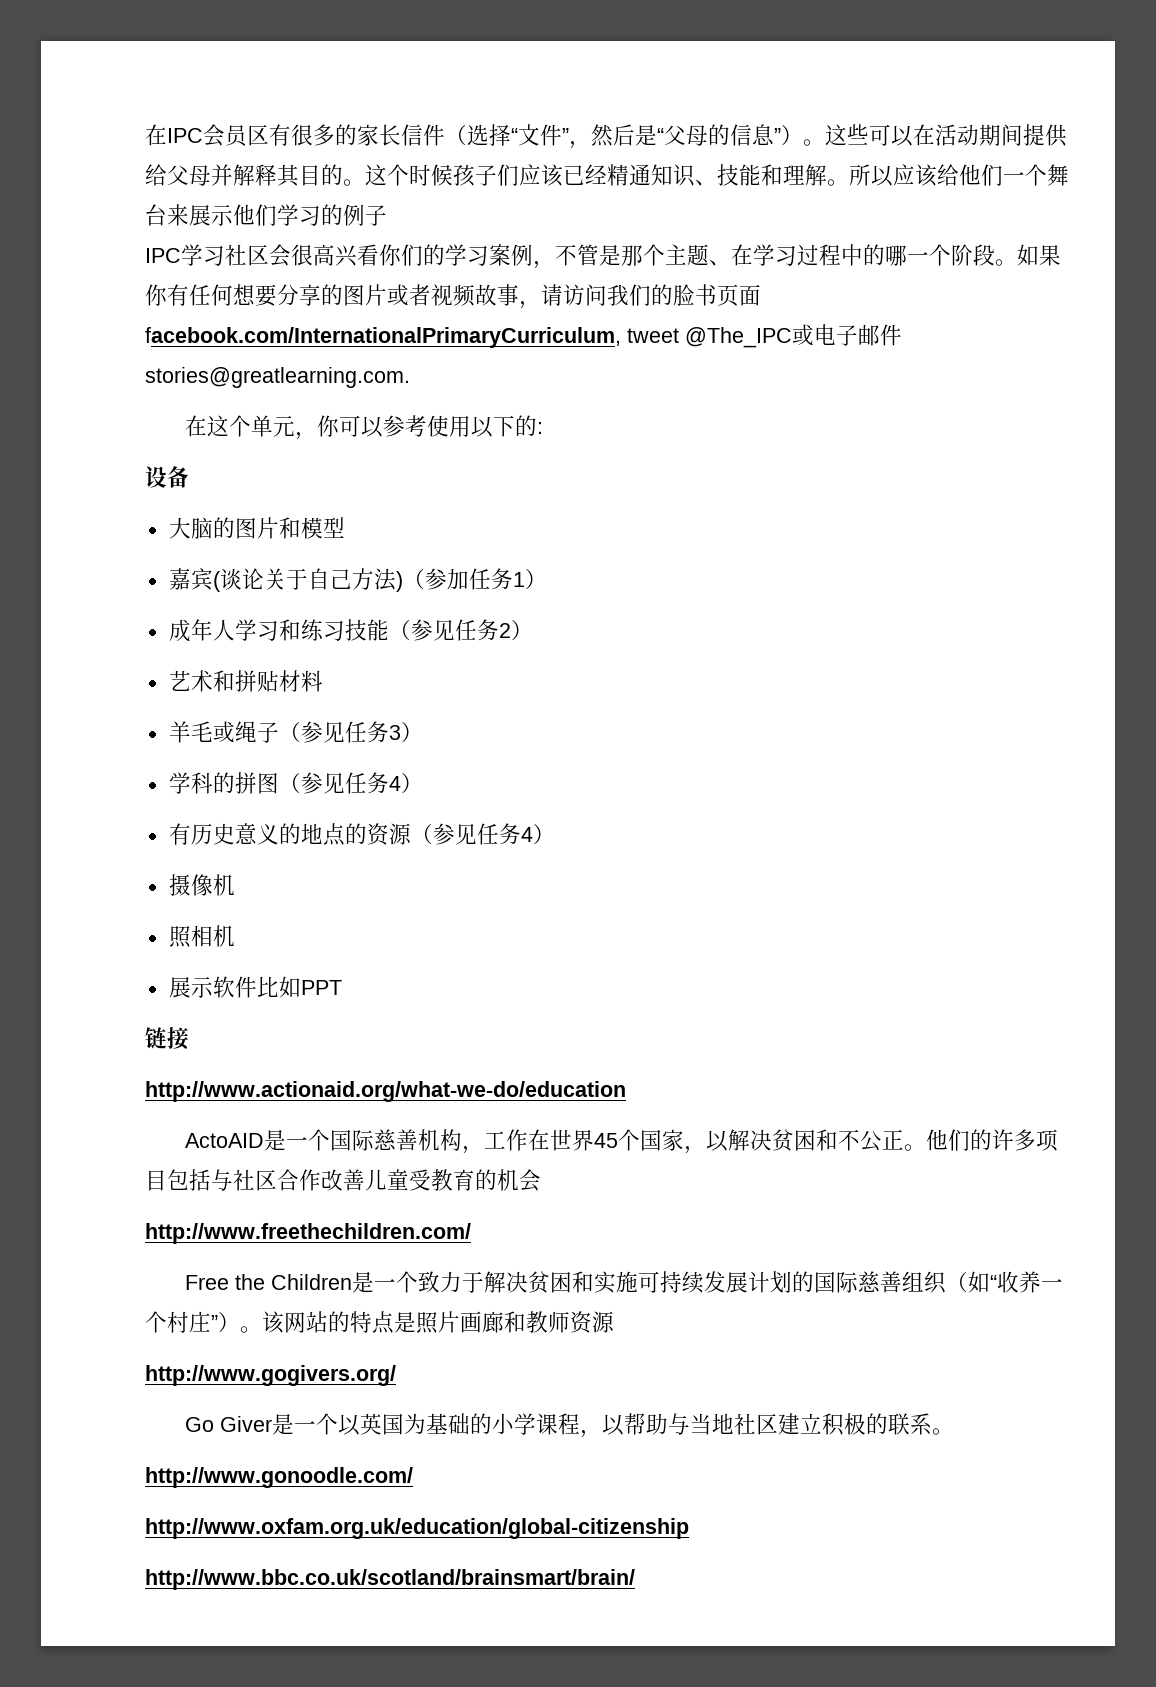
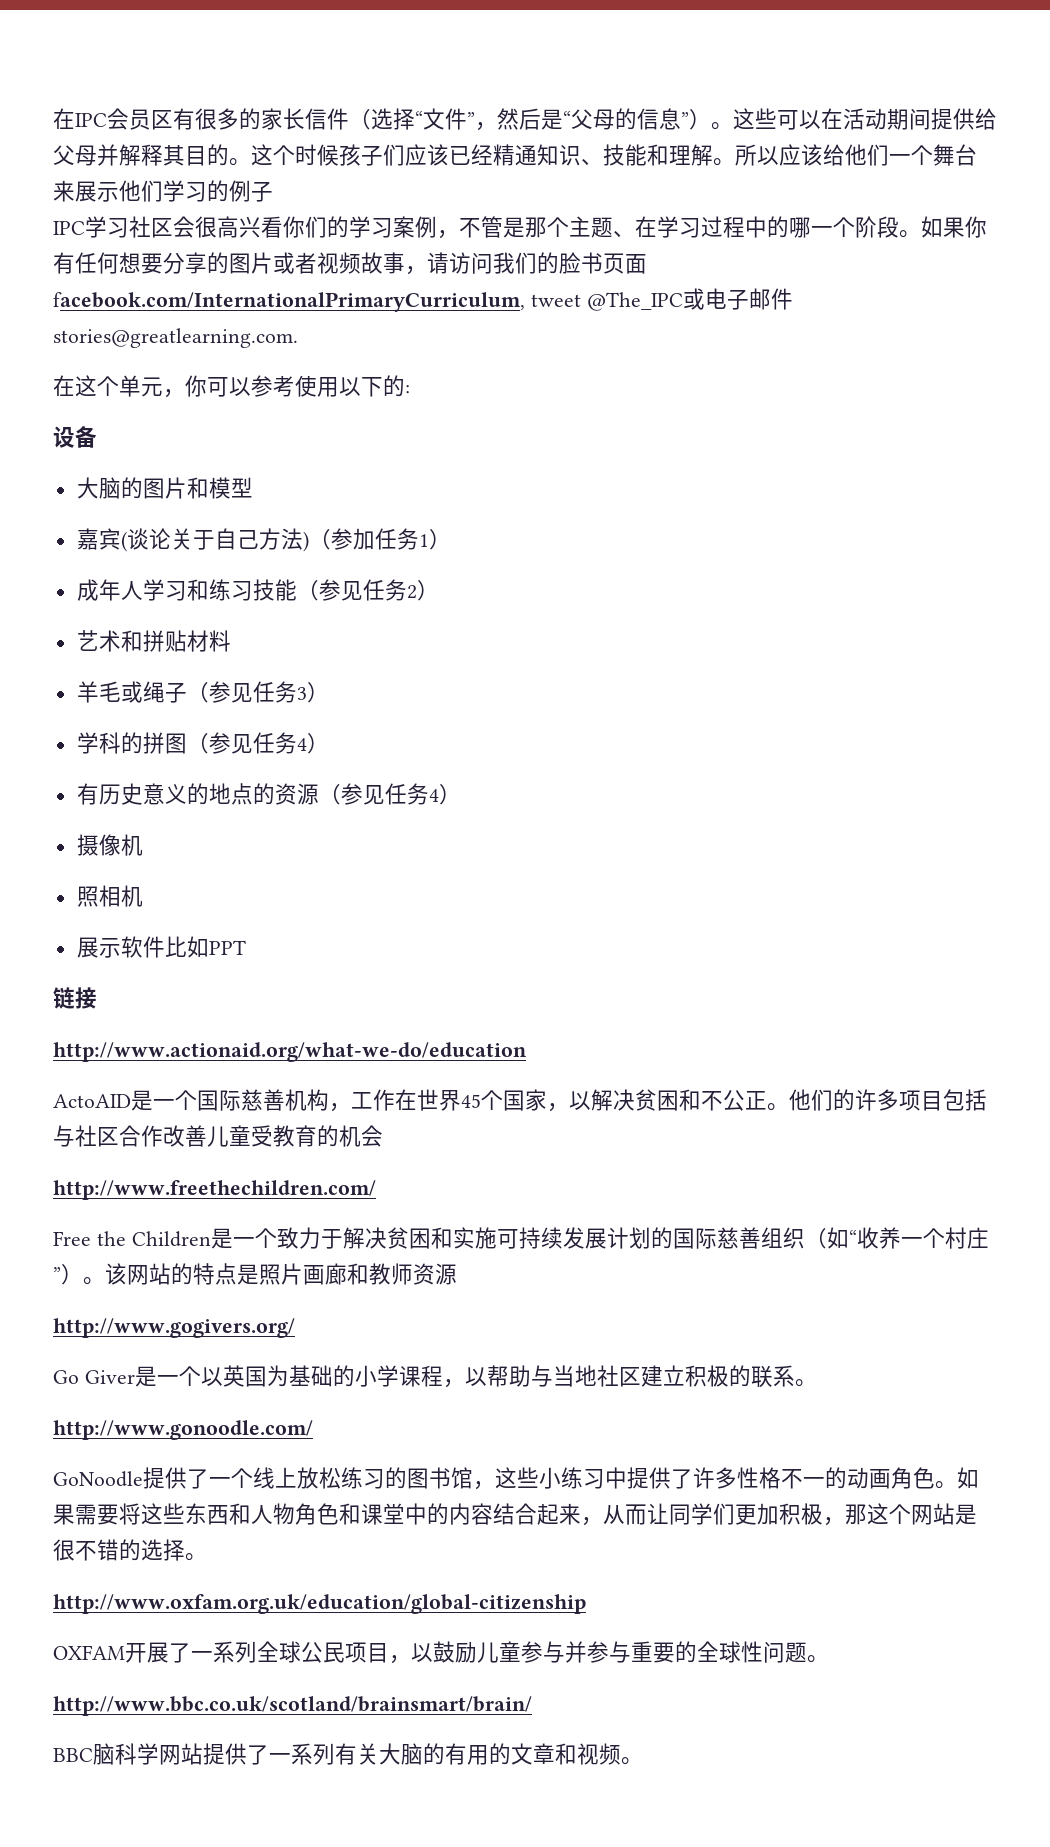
+ GoNoodle提供了一个线上放松练习的图书馆，这些小练习中提供了许多性格不一的动画角色。如果需要将这些东西和人物角色和课堂中的内容结合起来，从而让同学们更加积极，那这个网站是很不错的选择。
  http://www.oxfam.org.uk/education/global-citizenship
+ OXFAM开展了一系列全球公民项目，以鼓励儿童参与并参与重要的全球性问题。
  http://www.bbc.co.uk/scotland/brainsmart/brain/
+ BBC脑科学网站提供了一系列有关大脑的有用的文章和视频。

